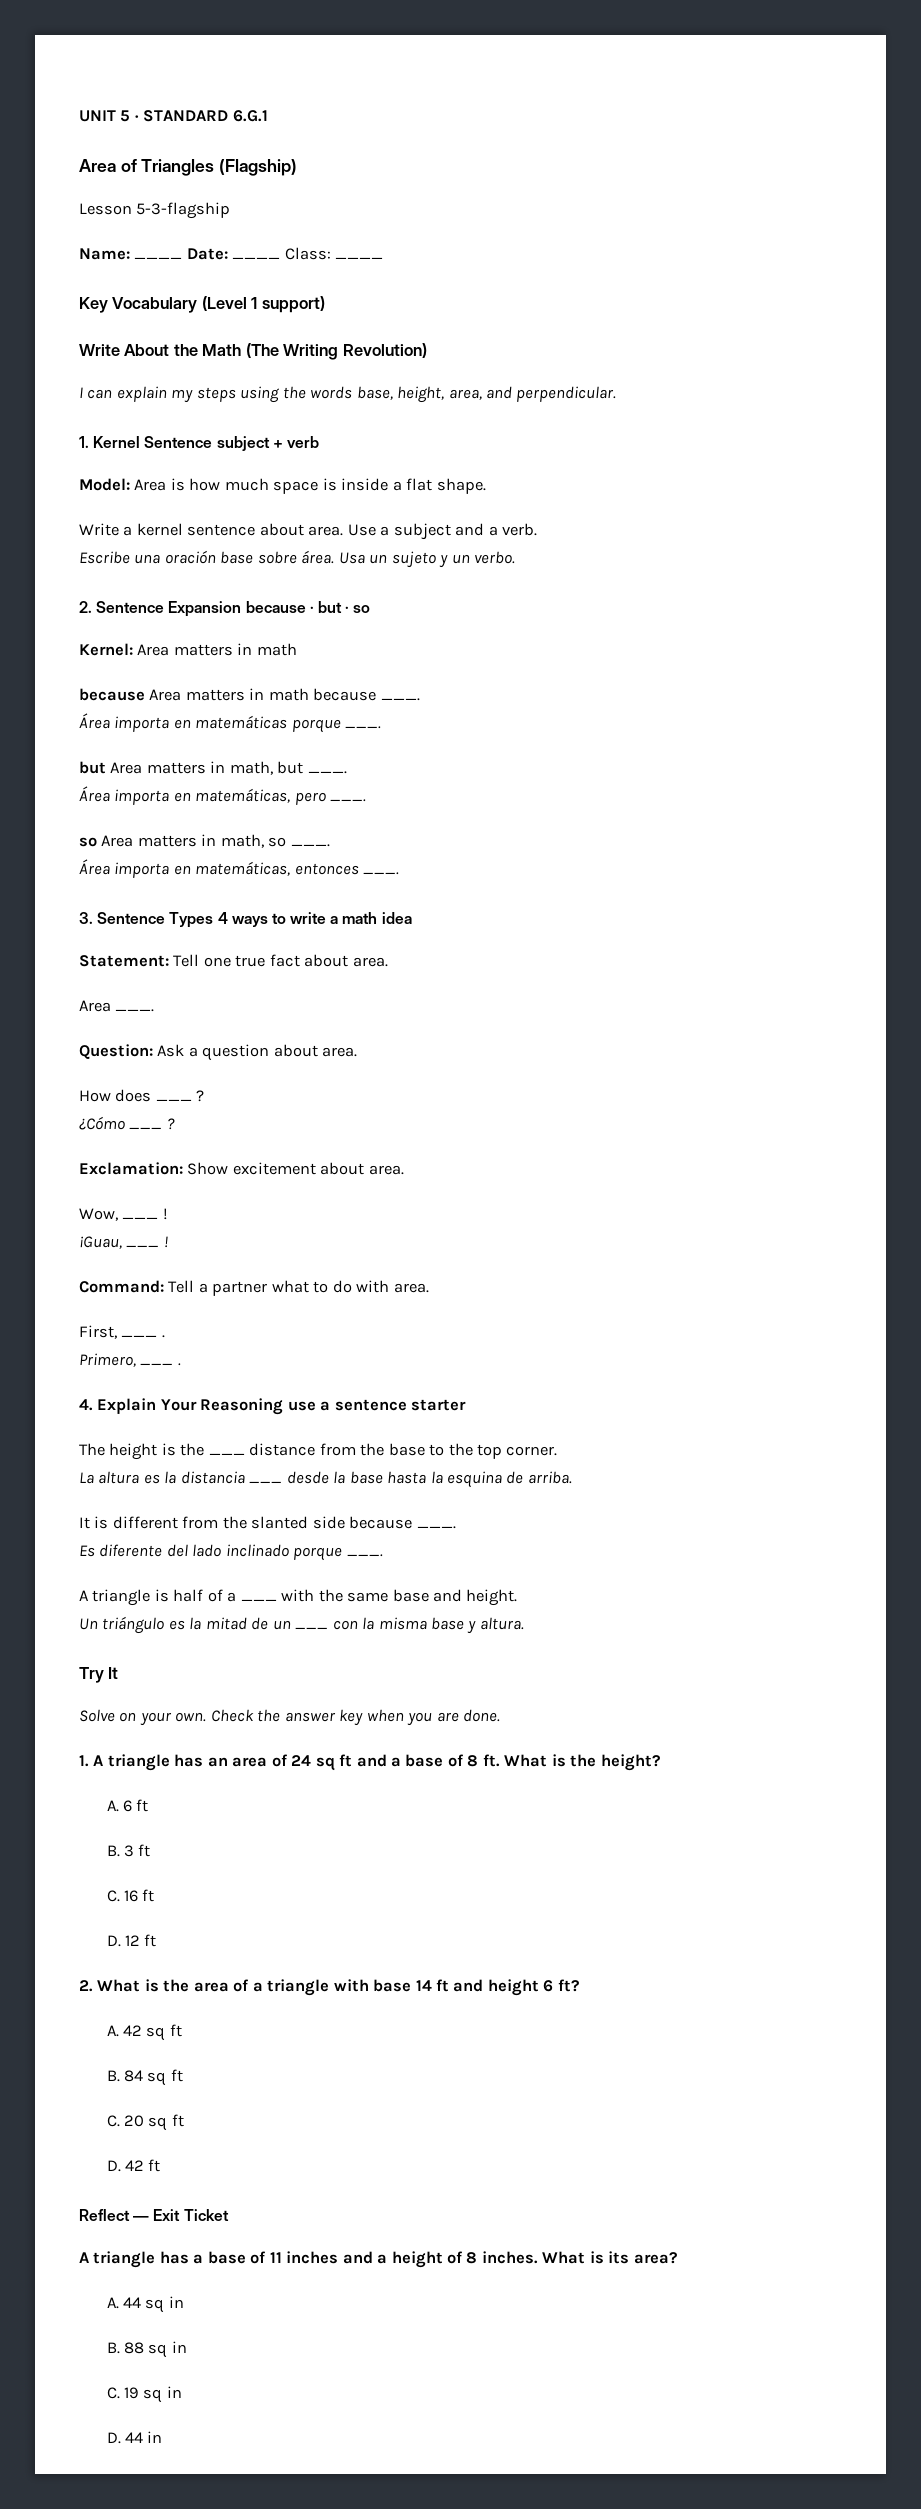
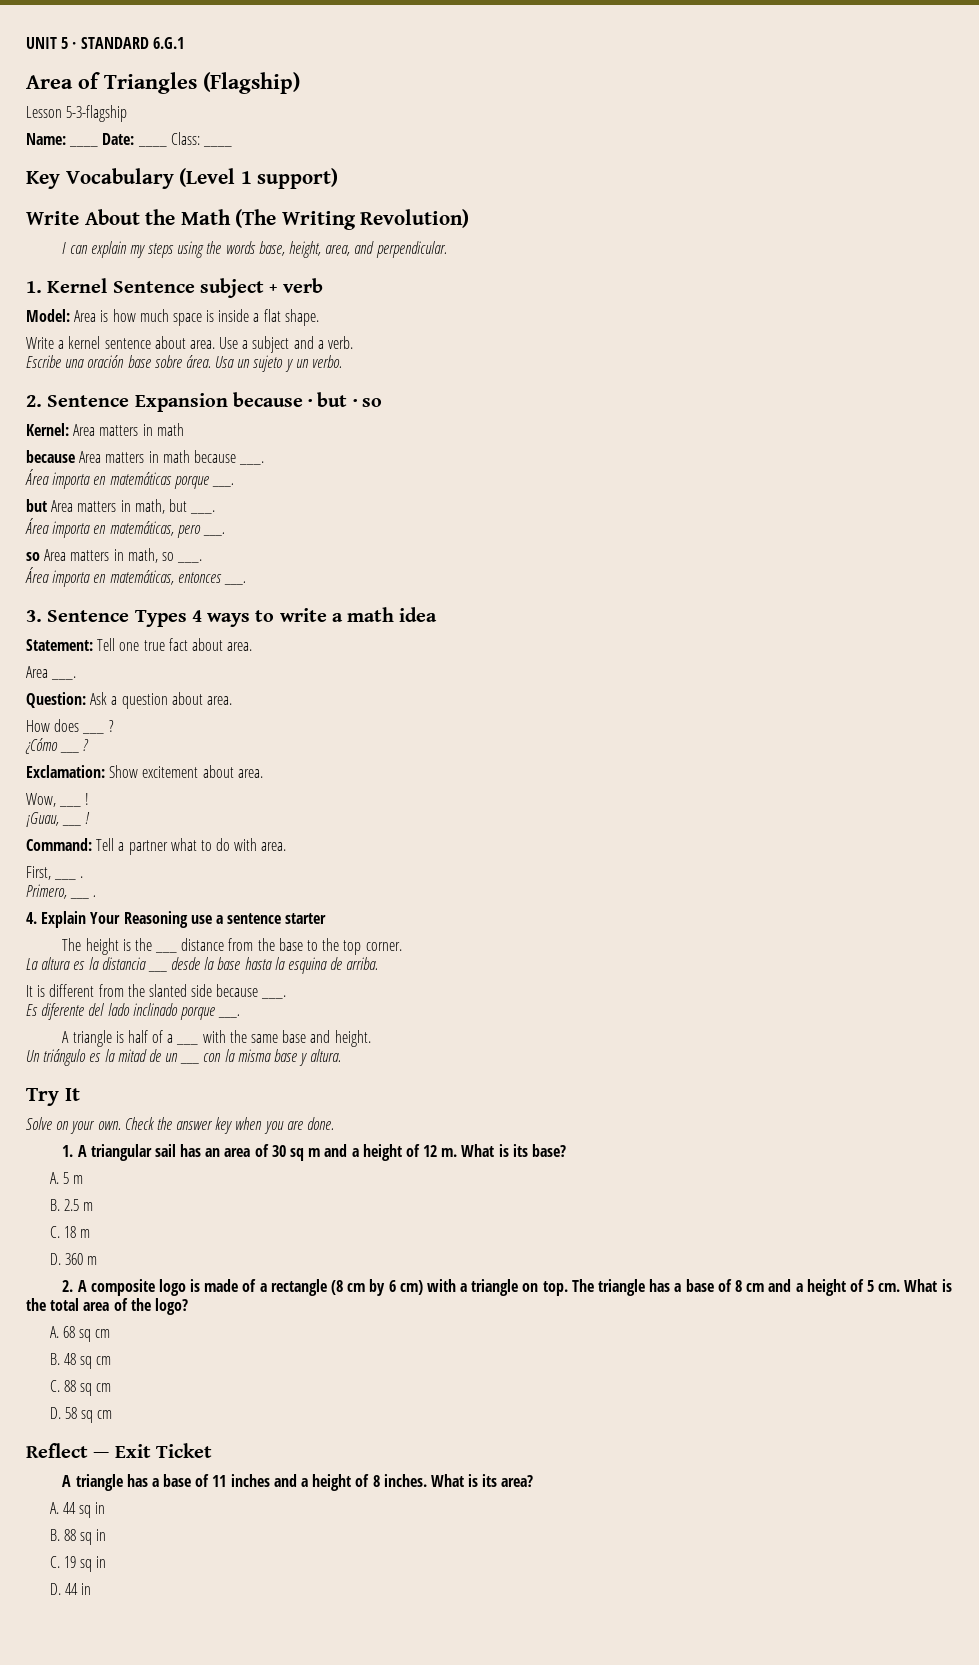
- 1. A triangle has an area of 24 sq ft and a base of 8 ft. What is the height?
- A. 6 ft
- B. 3 ft
- C. 16 ft
- D. 12 ft
- 2. What is the area of a triangle with base 14 ft and height 6 ft?
- A. 42 sq ft
- B. 84 sq ft
- C. 20 sq ft
- D. 42 ft
+ 1. A triangular sail has an area of 30 sq m and a height of 12 m. What is its base?
+ A. 5 m
+ B. 2.5 m
+ C. 18 m
+ D. 360 m
+ 2. A composite logo is made of a rectangle (8 cm by 6 cm) with a triangle on top. The triangle has a base of 8 cm and a height of 5 cm. What is the total area of the logo?
+ A. 68 sq cm
+ B. 48 sq cm
+ C. 88 sq cm
+ D. 58 sq cm

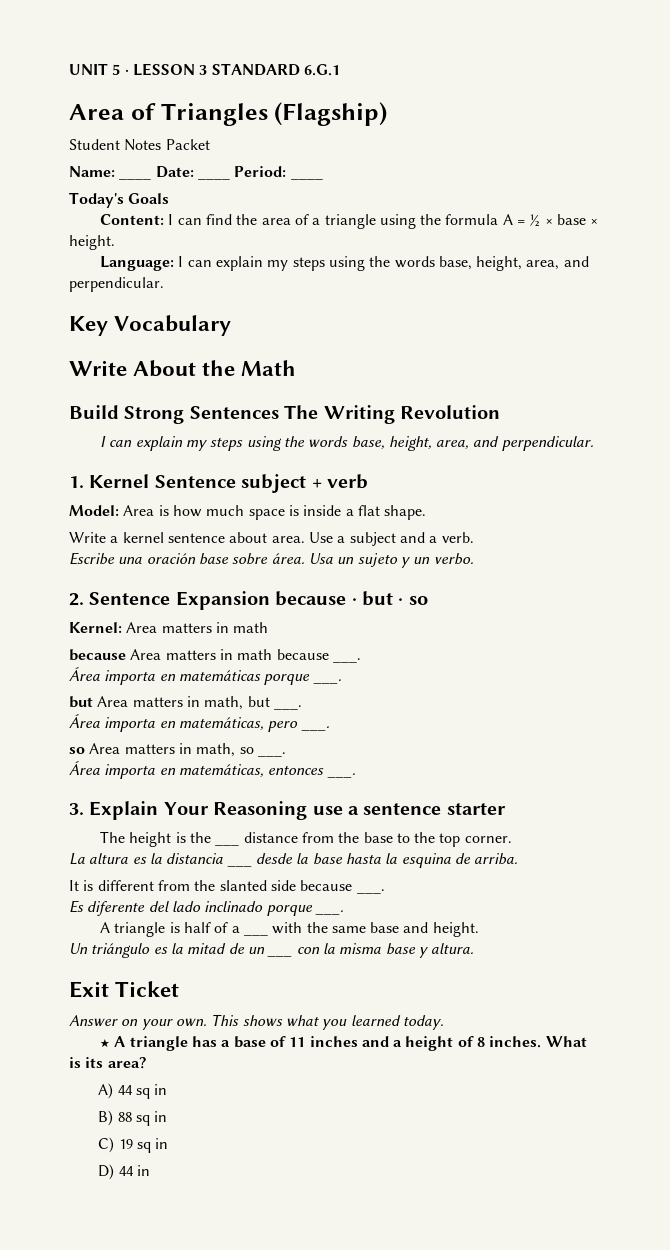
- UNIT 5 · STANDARD 6.G.1
+ UNIT 5 · LESSON 3 STANDARD 6.G.1
- Lesson 5-3-flagship
+ Student Notes Packet
- Name: ____ Date: ____ Class: ____
+ Name: ____ Date: ____ Period: ____
+ Today's Goals
+ Content: I can find the area of a triangle using the formula A = ½ × base × height.
+ Language: I can explain my steps using the words base, height, area, and perpendicular.
- Key Vocabulary (Level 1 support)
+ Key Vocabulary
- Write About the Math (The Writing Revolution)
+ Write About the Math
+ Build Strong Sentences The Writing Revolution
- 3. Sentence Types 4 ways to write a math idea
- Statement: Tell one true fact about area.
- Area ___.
- Question: Ask a question about area.
- How does ___ ?
- ¿Cómo ___ ?
- Exclamation: Show excitement about area.
- Wow, ___ !
- ¡Guau, ___ !
- Command: Tell a partner what to do with area.
- First, ___ .
- Primero, ___ .
- 4. Explain Your Reasoning use a sentence starter
+ 3. Explain Your Reasoning use a sentence starter
- Try It
- Solve on your own. Check the answer key when you are done.
- 1. A triangular sail has an area of 30 sq m and a height of 12 m. What is its base?
- A. 5 m
- B. 2.5 m
- C. 18 m
- D. 360 m
- 2. A composite logo is made of a rectangle (8 cm by 6 cm) with a triangle on top. The triangle has a base of 8 cm and a height of 5 cm. What is the total area of the logo?
- A. 68 sq cm
- B. 48 sq cm
- C. 88 sq cm
- D. 58 sq cm
- Reflect — Exit Ticket
- A triangle has a base of 11 inches and a height of 8 inches.
+ Exit Ticket
+ Answer on your own. This shows what you learned today.
+ ★ A triangle has a base of 11 inches and a height of 8 inches.
- A. 44 sq in
+ A) 44 sq in
- B. 88 sq in
+ B) 88 sq in
- C. 19 sq in
+ C) 19 sq in
- D. 44 in
+ D) 44 in

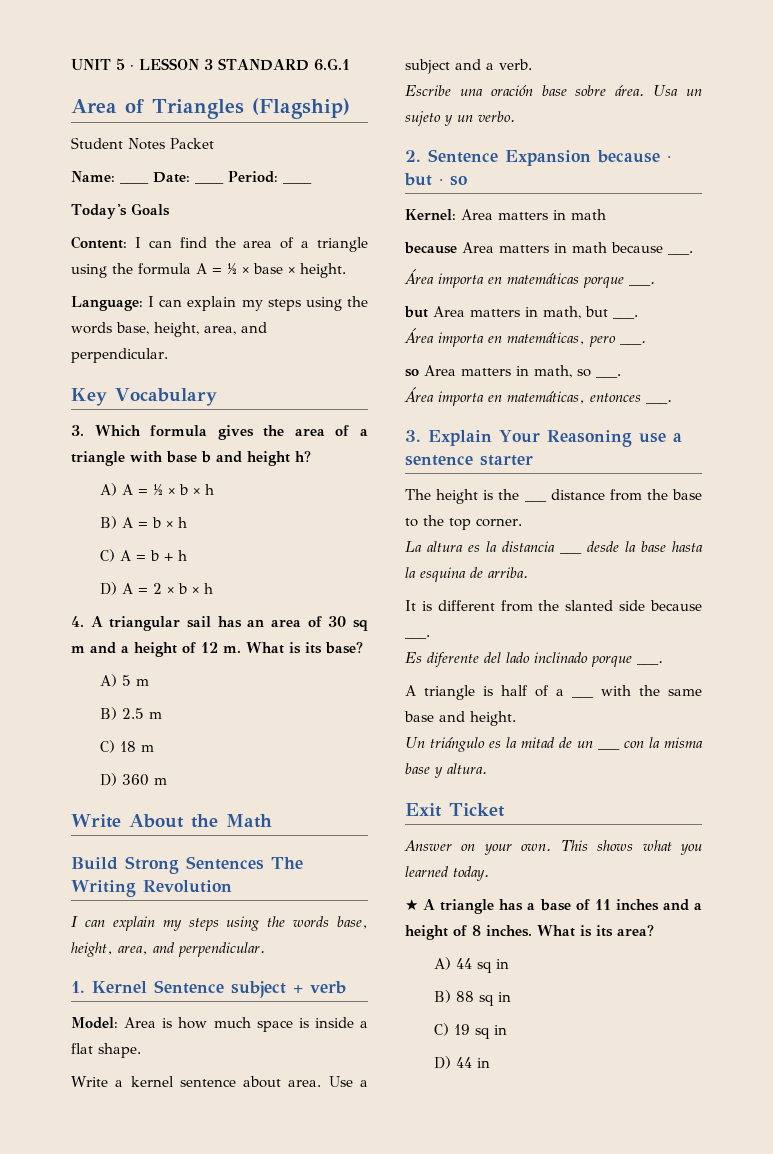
+ 3. Which formula gives the area of a triangle with base b and height h?
+ A) A = ½ × b × h
+ B) A = b × h
+ C) A = b + h
+ D) A = 2 × b × h
+ 4. A triangular sail has an area of 30 sq m and a height of 12 m. What is its base?
+ A) 5 m
+ B) 2.5 m
+ C) 18 m
+ D) 360 m

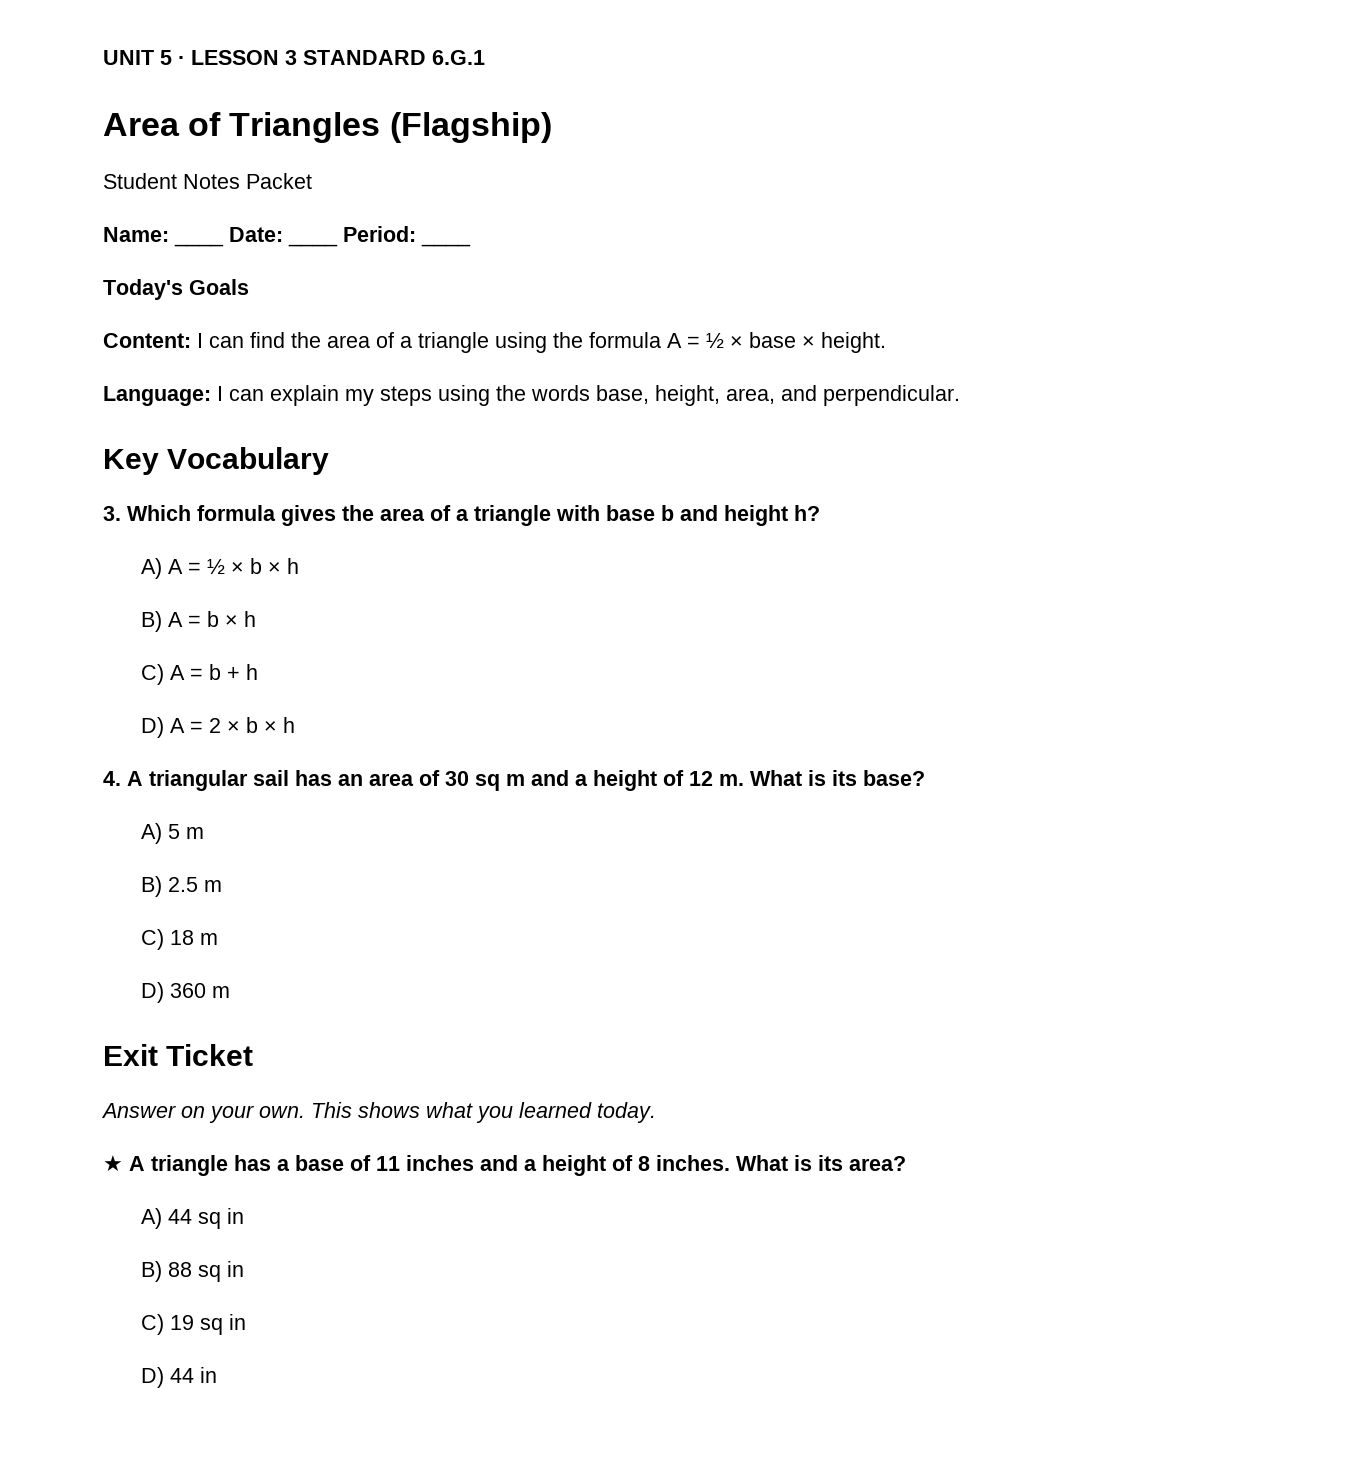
- Write About the Math
- Build Strong Sentences The Writing Revolution
- I can explain my steps using the words base, height, area, and perpendicular.
- 1. Kernel Sentence subject + verb
- Model: Area is how much space is inside a flat shape.
- Write a kernel sentence about area. Use a subject and a verb.
- Escribe una oración base sobre área. Usa un sujeto y un verbo.
- 2. Sentence Expansion because · but · so
- Kernel: Area matters in math
- because Area matters in math because ___.
- Área importa en matemáticas porque ___.
- but Area matters in math, but ___.
- Área importa en matemáticas, pero ___.
- so Area matters in math, so ___.
- Área importa en matemáticas, entonces ___.
- 3. Explain Your Reasoning use a sentence starter
- The height is the ___ distance from the base to the top corner.
- La altura es la distancia ___ desde la base hasta la esquina de arriba.
- It is different from the slanted side because ___.
- Es diferente del lado inclinado porque ___.
- A triangle is half of a ___ with the same base and height.
- Un triángulo es la mitad de un ___ con la misma base y altura.

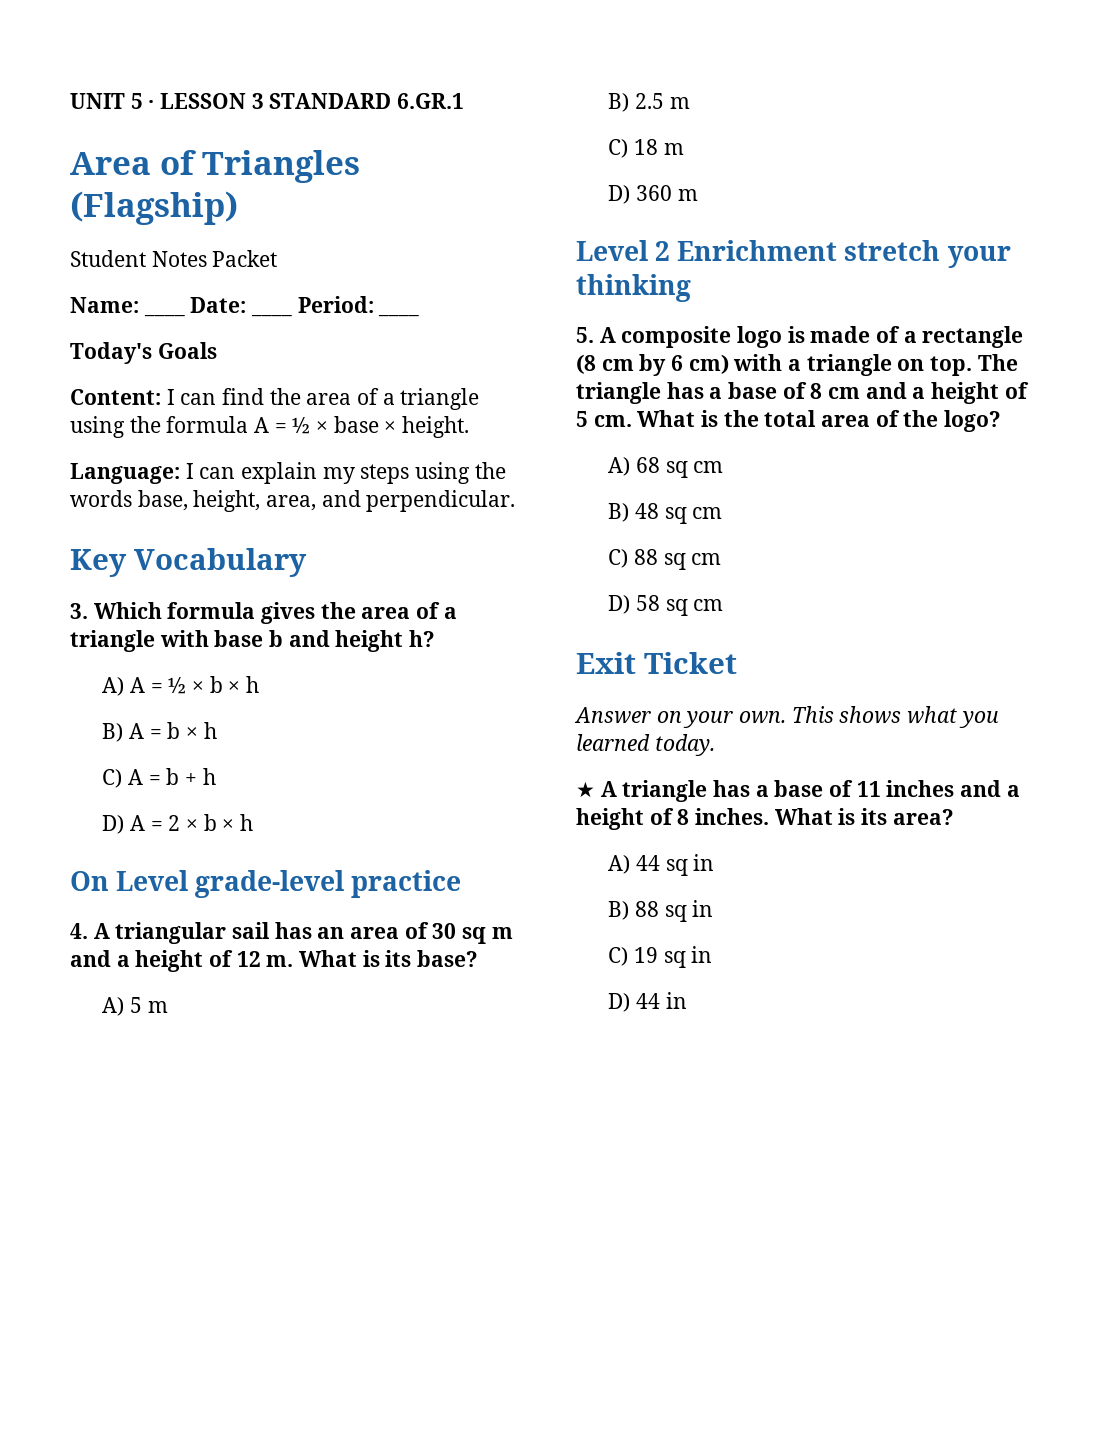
- UNIT 5 · LESSON 3 STANDARD 6.G.1
+ UNIT 5 · LESSON 3 STANDARD 6.GR.1
+ On Level grade-level practice
+ Level 2 Enrichment stretch your thinking
+ 5. A composite logo is made of a rectangle (8 cm by 6 cm) with a triangle on top. The triangle has a base of 8 cm and a height of 5 cm. What is the total area of the logo?
+ A) 68 sq cm
+ B) 48 sq cm
+ C) 88 sq cm
+ D) 58 sq cm

